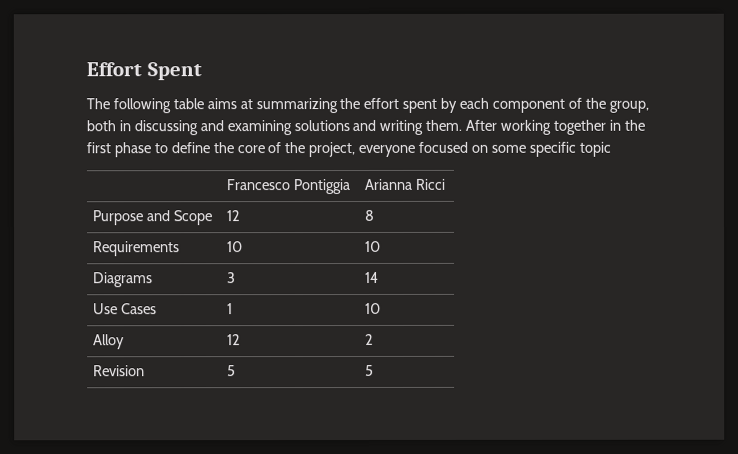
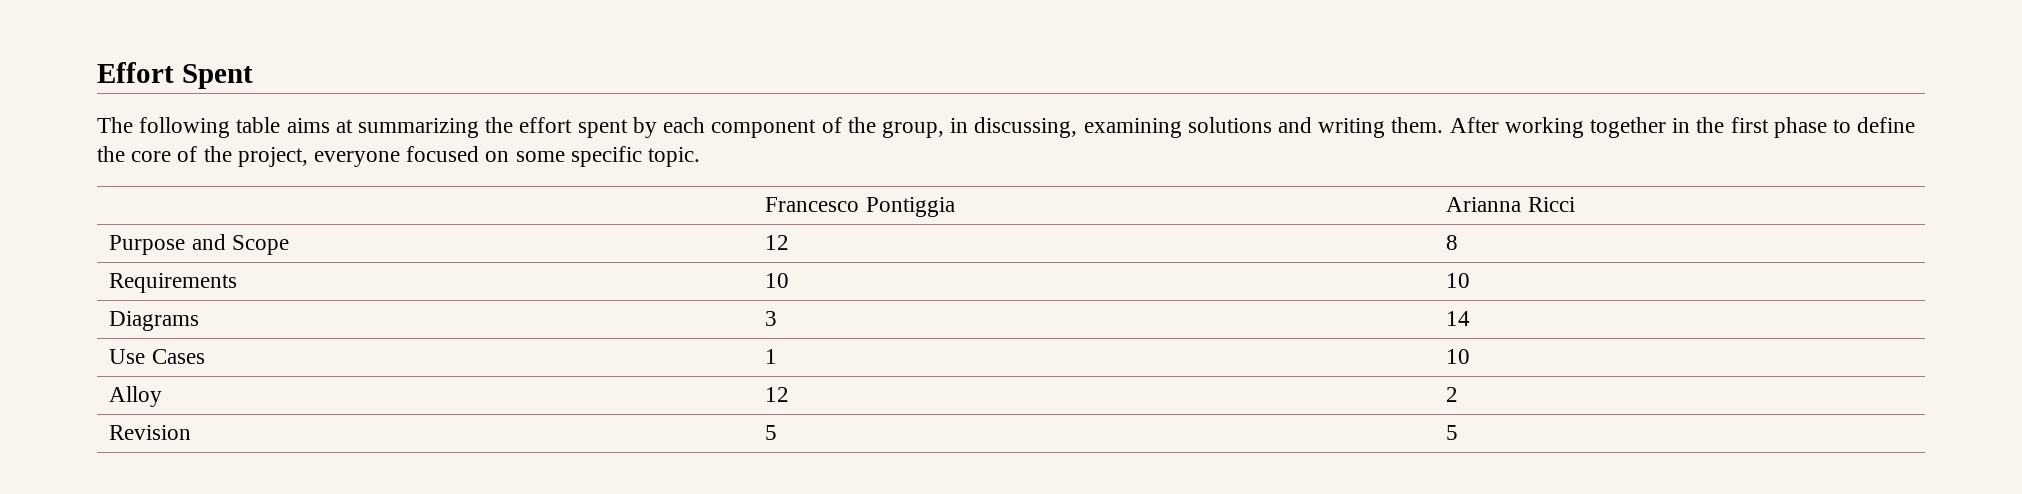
- The following table aims at summarizing the effort spent by each component of the group, both in discussing and examining solutions and writing them.
+ The following table aims at summarizing the effort spent by each component of the group, in discussing, examining solutions and writing them.
- After working together in the first phase to define the core of the project, everyone focused on some specific topic
+ After working together in the first phase to define the core of the project, everyone focused on some specific topic.

